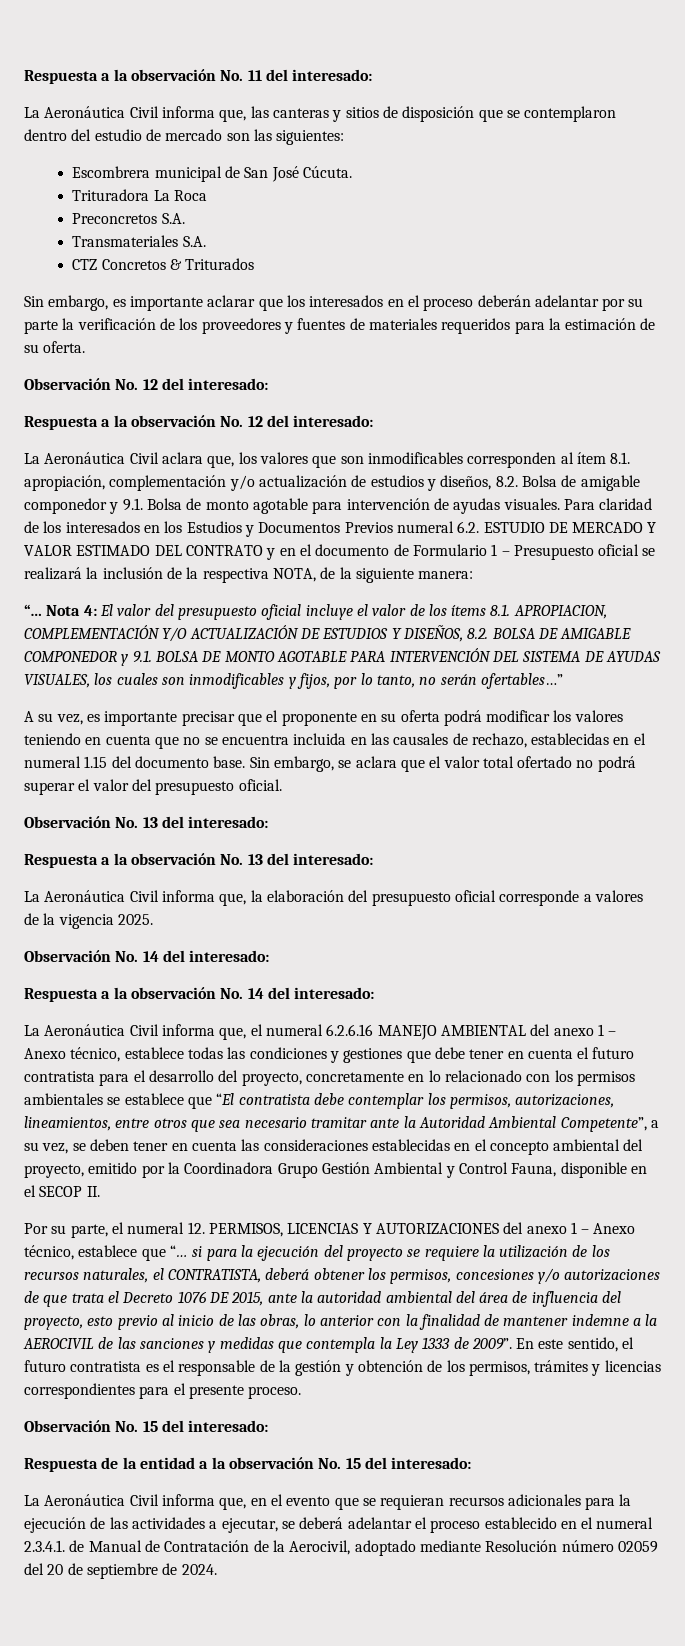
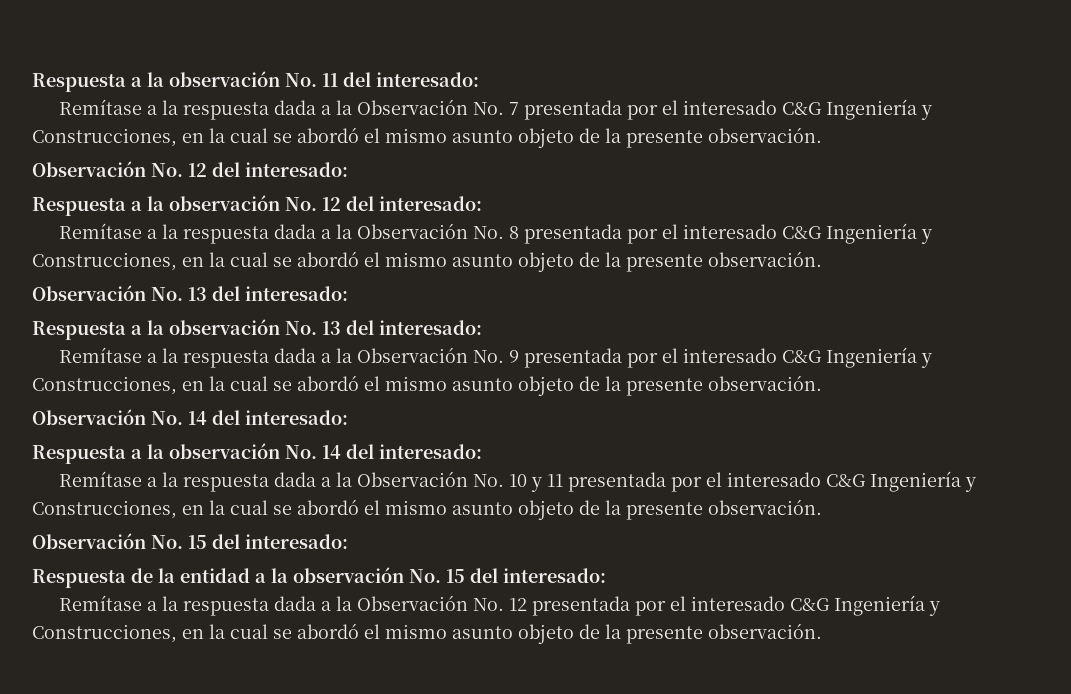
- La Aeronáutica Civil informa que, las canteras y sitios de disposición que se contemplaron dentro del estudio de mercado son las siguientes:
- Escombrera municipal de San José Cúcuta.
- Trituradora La Roca
- Preconcretos S.A.
- Transmateriales S.A.
- CTZ Concretos & Triturados
- Sin embargo, es importante aclarar que los interesados en el proceso deberán adelantar por su parte la verificación de los proveedores y fuentes de materiales requeridos para la estimación de su oferta.
+ Remítase a la respuesta dada a la Observación No. 7 presentada por el interesado C&G Ingeniería y Construcciones, en la cual se abordó el mismo asunto objeto de la presente observación.
- La Aeronáutica Civil aclara que, los valores que son inmodificables corresponden al ítem 8.1. apropiación, complementación y/o actualización de estudios y diseños, 8.2. Bolsa de amigable componedor y 9.1. Bolsa de monto agotable para intervención de ayudas visuales. Para claridad de los interesados en los Estudios y Documentos Previos numeral 6.2. ESTUDIO DE MERCADO Y VALOR ESTIMADO DEL CONTRATO y en el documento de Formulario 1 – Presupuesto oficial se realizará la inclusión de la respectiva NOTA, de la siguiente manera:
- “… Nota 4: El valor del presupuesto oficial incluye el valor de los ítems 8.1. APROPIACION, COMPLEMENTACIÓN Y/O ACTUALIZACIÓN DE ESTUDIOS Y DISEÑOS, 8.2. BOLSA DE AMIGABLE COMPONEDOR y 9.1. BOLSA DE MONTO AGOTABLE PARA INTERVENCIÓN DEL SISTEMA DE AYUDAS VISUALES, los cuales son inmodificables y fijos, por lo tanto, no serán ofertables…”
- A su vez, es importante precisar que el proponente en su oferta podrá modificar los valores teniendo en cuenta que no se encuentra incluida en las causales de rechazo, establecidas en el numeral 1.15 del documento base. Sin embargo, se aclara que el valor total ofertado no podrá superar el valor del presupuesto oficial.
+ Remítase a la respuesta dada a la Observación No. 8 presentada por el interesado C&G Ingeniería y Construcciones, en la cual se abordó el mismo asunto objeto de la presente observación.
- La Aeronáutica Civil informa que, la elaboración del presupuesto oficial corresponde a valores de la vigencia 2025.
+ Remítase a la respuesta dada a la Observación No. 9 presentada por el interesado C&G Ingeniería y Construcciones, en la cual se abordó el mismo asunto objeto de la presente observación.
- La Aeronáutica Civil informa que, el numeral 6.2.6.16 MANEJO AMBIENTAL del anexo 1 – Anexo técnico, establece todas las condiciones y gestiones que debe tener en cuenta el futuro contratista para el desarrollo del proyecto, concretamente en lo relacionado con los permisos ambientales se establece que “El contratista debe contemplar los permisos, autorizaciones, lineamientos, entre otros que sea necesario tramitar ante la Autoridad Ambiental Competente”, a su vez, se deben tener en cuenta las consideraciones establecidas en el concepto ambiental del proyecto, emitido por la Coordinadora Grupo Gestión Ambiental y Control Fauna, disponible en el SECOP II.
- Por su parte, el numeral 12. PERMISOS, LICENCIAS Y AUTORIZACIONES del anexo 1 – Anexo técnico, establece que “… si para la ejecución del proyecto se requiere la utilización de los recursos naturales, el CONTRATISTA, deberá obtener los permisos, concesiones y/o autorizaciones de que trata el Decreto 1076 DE 2015, ante la autoridad ambiental del área de influencia del proyecto, esto previo al inicio de las obras, lo anterior con la finalidad de mantener indemne a la AEROCIVIL de las sanciones y medidas que contempla la Ley 1333 de 2009”. En este sentido, el futuro contratista es el responsable de la gestión y obtención de los permisos, trámites y licencias correspondientes para el presente proceso.
+ Remítase a la respuesta dada a la Observación No. 10 y 11 presentada por el interesado C&G Ingeniería y Construcciones, en la cual se abordó el mismo asunto objeto de la presente observación.
- La Aeronáutica Civil informa que, en el evento que se requieran recursos adicionales para la ejecución de las actividades a ejecutar, se deberá adelantar el proceso establecido en el numeral 2.3.4.1. de Manual de Contratación de la Aerocivil, adoptado mediante Resolución número 02059 del 20 de septiembre de 2024.
+ Remítase a la respuesta dada a la Observación No. 12 presentada por el interesado C&G Ingeniería y Construcciones, en la cual se abordó el mismo asunto objeto de la presente observación.

